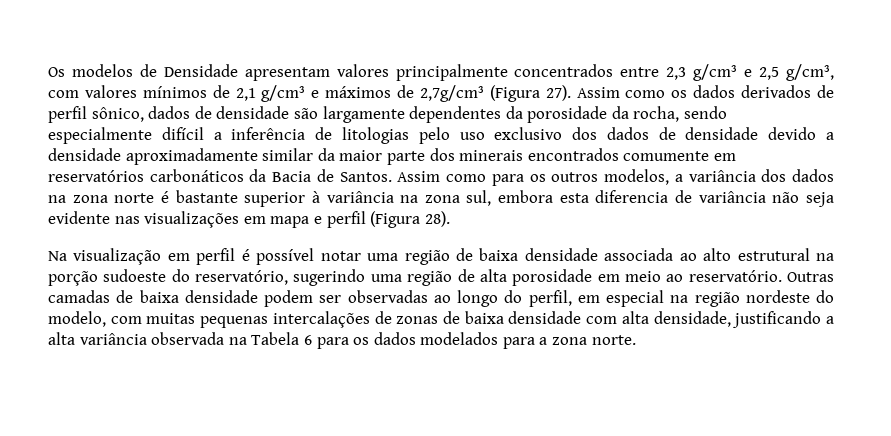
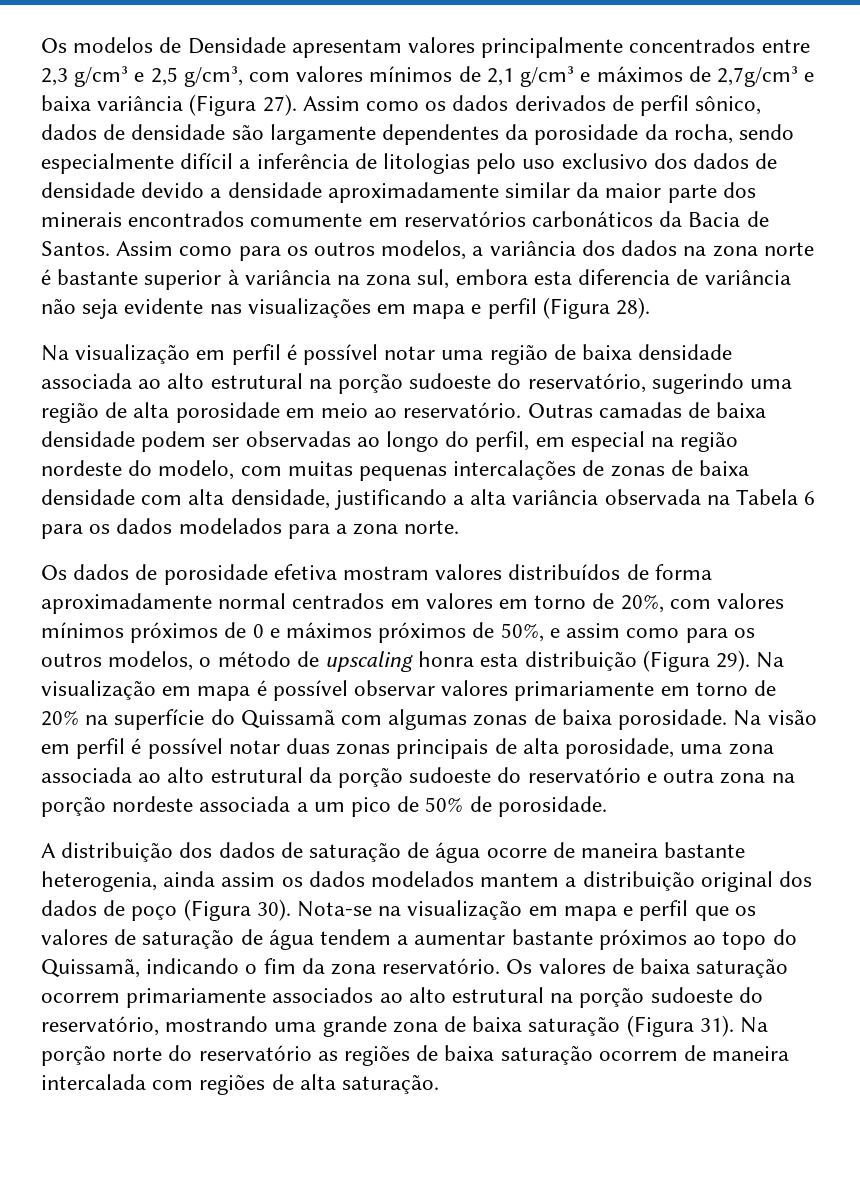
- Os modelos de Densidade apresentam valores principalmente concentrados entre 2,3 g/cm³ e 2,5 g/cm³, com valores mínimos de 2,1 g/cm³ e máximos de 2,7g/cm³ (Figura 27).
+ Os modelos de Densidade apresentam valores principalmente concentrados entre 2,3 g/cm³ e 2,5 g/cm³, com valores mínimos de 2,1 g/cm³ e máximos de 2,7g/cm³ e baixa variância (Figura 27).
+ Os dados de porosidade efetiva mostram valores distribuídos de forma aproximadamente normal centrados em valores em torno de 20%, com valores mínimos próximos de 0 e máximos próximos de 50%, e assim como para os outros modelos, o método de upscaling honra esta distribuição (Figura 29). Na visualização em mapa é possível observar valores primariamente em torno de 20% na superfície do Quissamã com algumas zonas de baixa porosidade. Na visão em perfil é possível notar duas zonas principais de alta porosidade, uma zona associada ao alto estrutural da porção sudoeste do reservatório e outra zona na porção nordeste associada a um pico de 50% de porosidade.
+ A distribuição dos dados de saturação de água ocorre de maneira bastante heterogenia, ainda assim os dados modelados mantem a distribuição original dos dados de poço (Figura 30). Nota-se na visualização em mapa e perfil que os valores de saturação de água tendem a aumentar bastante próximos ao topo do Quissamã, indicando o fim da zona reservatório. Os valores de baixa saturação ocorrem primariamente associados ao alto estrutural na porção sudoeste do reservatório, mostrando uma grande zona de baixa saturação (Figura 31). Na porção norte do reservatório as regiões de baixa saturação ocorrem de maneira intercalada com regiões de alta saturação.

